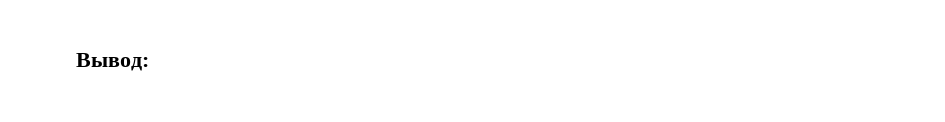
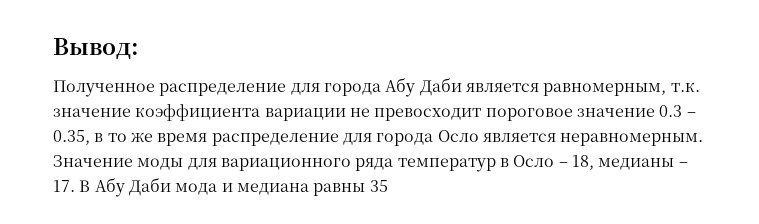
+ Полученное распределение для города Абу Даби является равномерным, т.к. значение коэффициента вариации не превосходит пороговое значение 0.3 – 0.35, в то же время распределение для города Осло является неравномерным. Значение моды для вариационного ряда температур в Осло – 18, медианы – 17. В Абу Даби мода и медиана равны 35

